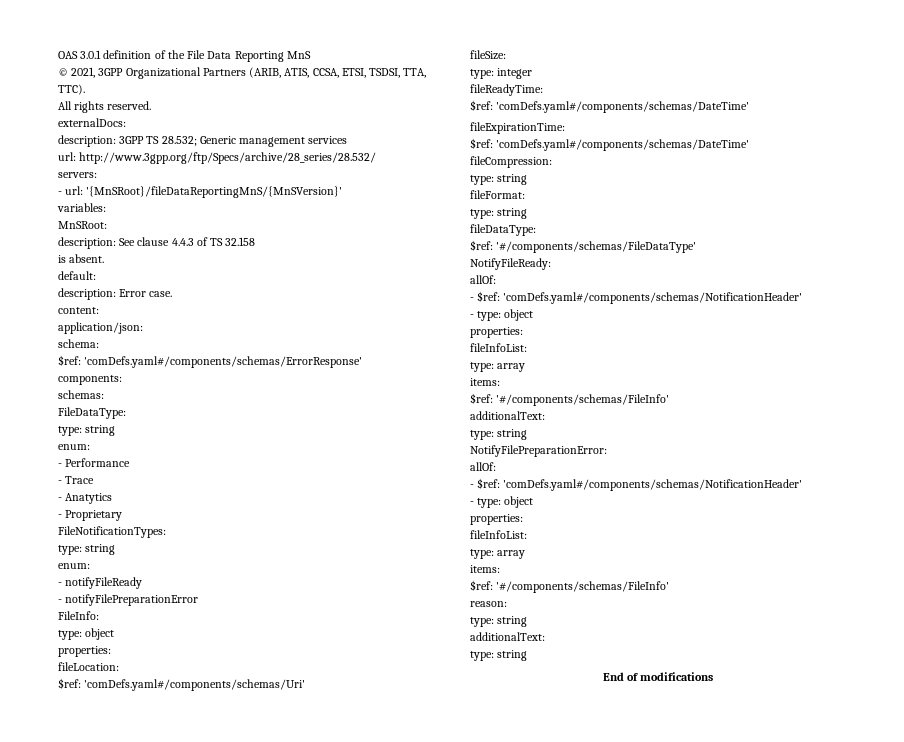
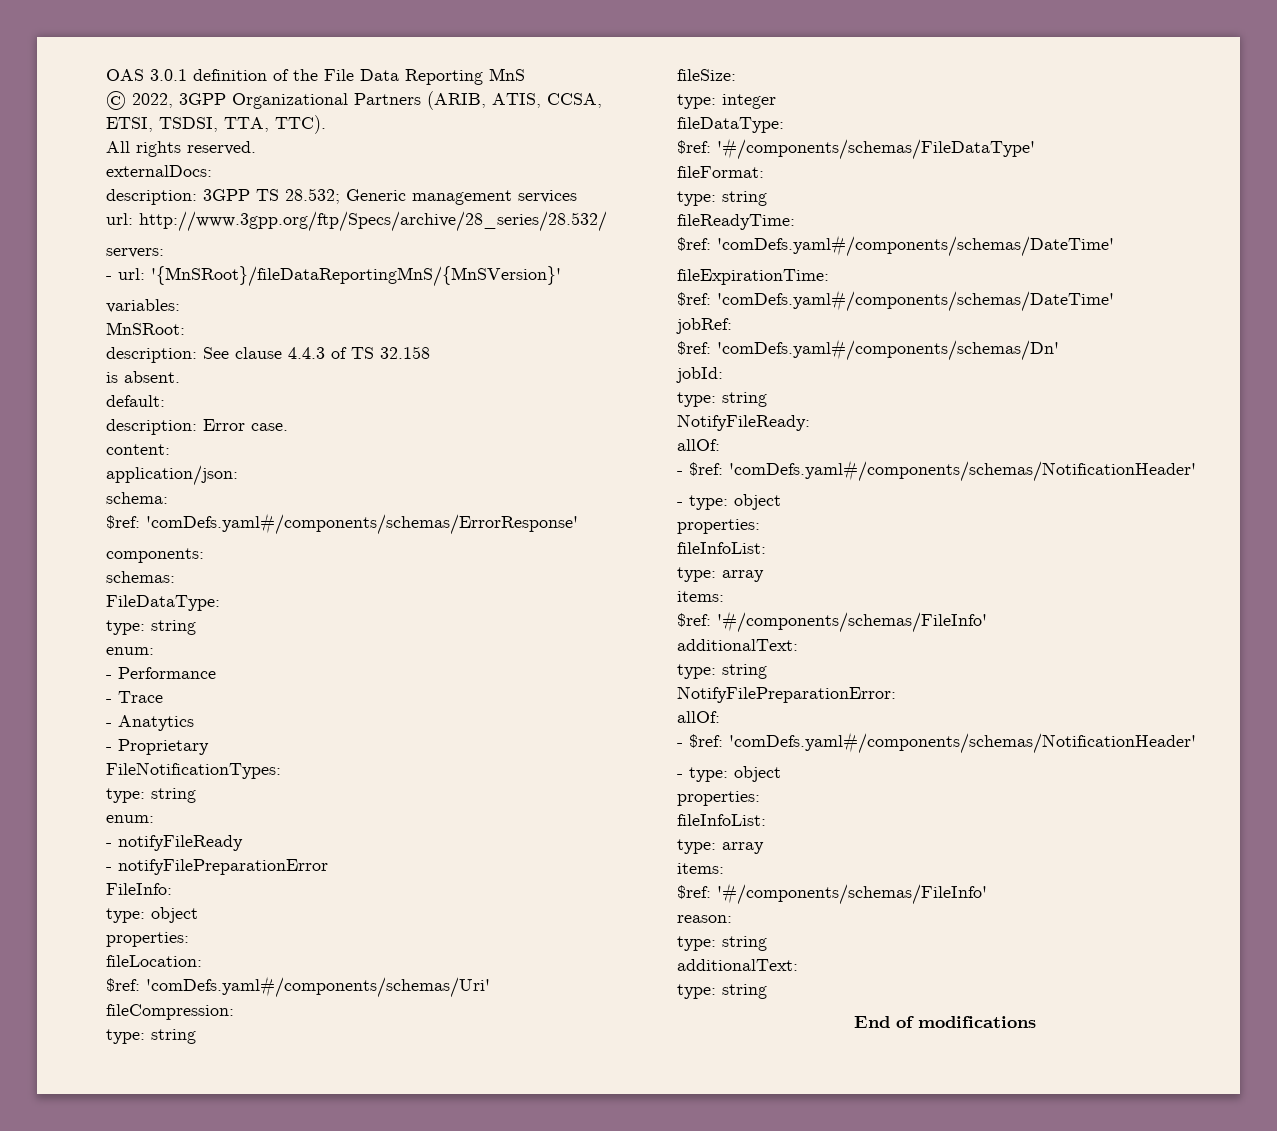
- © 2021, 3GPP Organizational Partners (ARIB, ATIS, CCSA, ETSI, TSDSI, TTA, TTC).
+ © 2022, 3GPP Organizational Partners (ARIB, ATIS, CCSA, ETSI, TSDSI, TTA, TTC).
+ fileCompression:
+ type: string
+ fileDataType:
+ $ref: '#/components/schemas/FileDataType'
+ fileFormat:
+ type: string
- fileCompression:
+ jobRef:
+ $ref: 'comDefs.yaml#/components/schemas/Dn'
+ jobId:
  type: string
- fileFormat:
- type: string
- fileDataType:
- $ref: '#/components/schemas/FileDataType'

